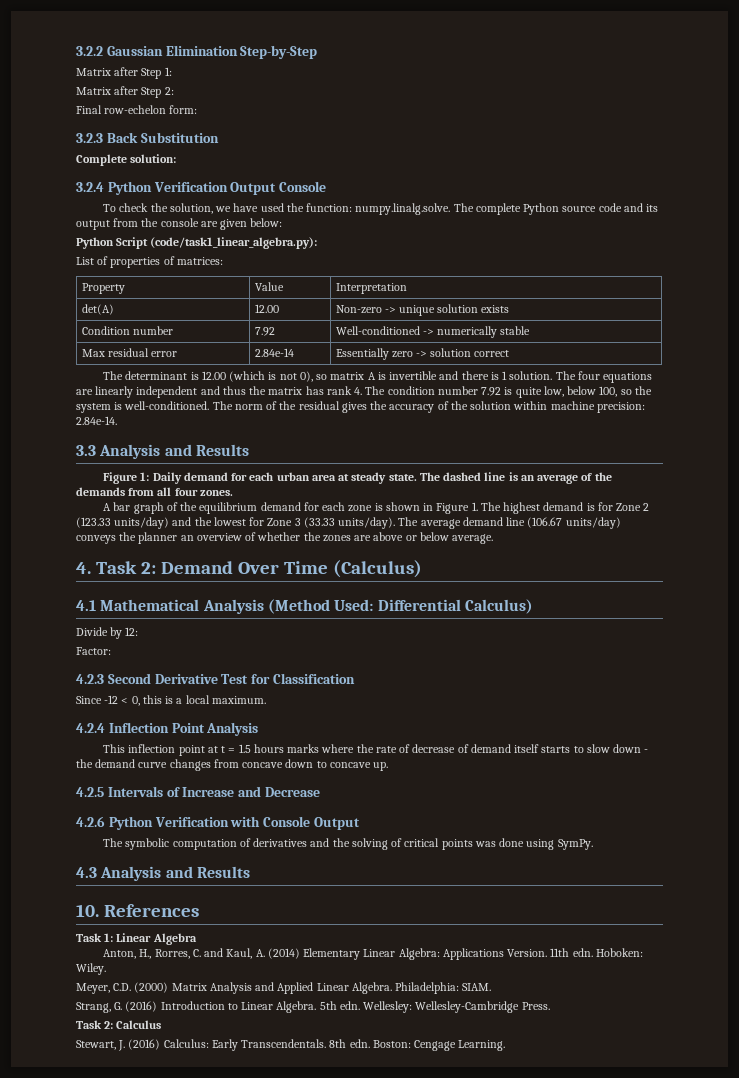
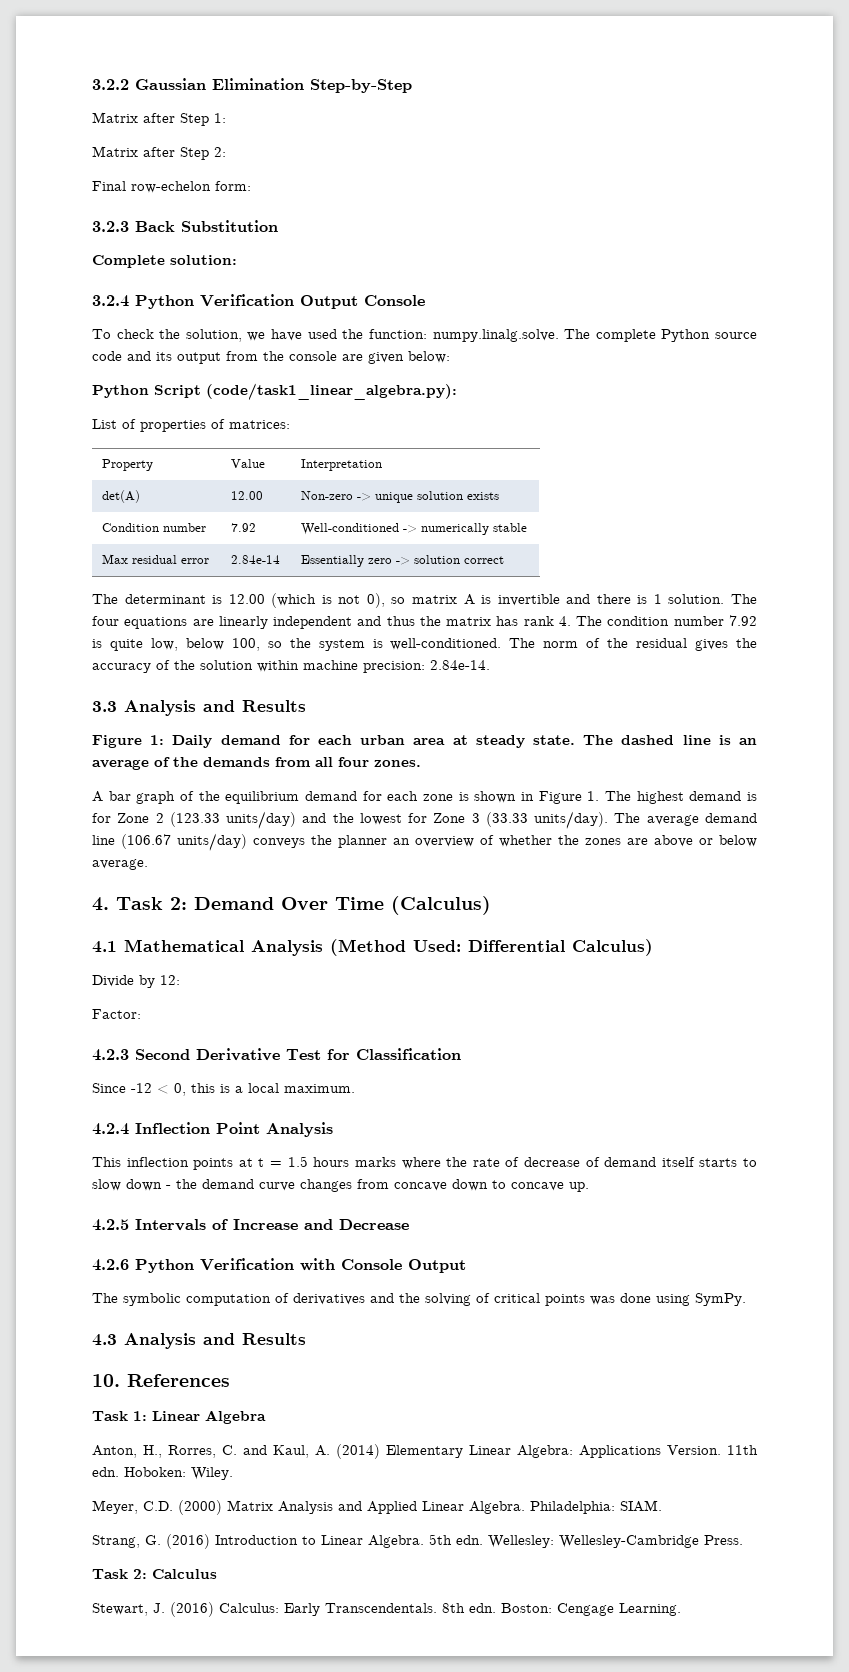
- This inflection point at t = 1.5 hours marks where the rate of decrease of demand itself starts to slow down - the demand curve changes from concave down to concave up.
+ This inflection points at t = 1.5 hours marks where the rate of decrease of demand itself starts to slow down - the demand curve changes from concave down to concave up.

